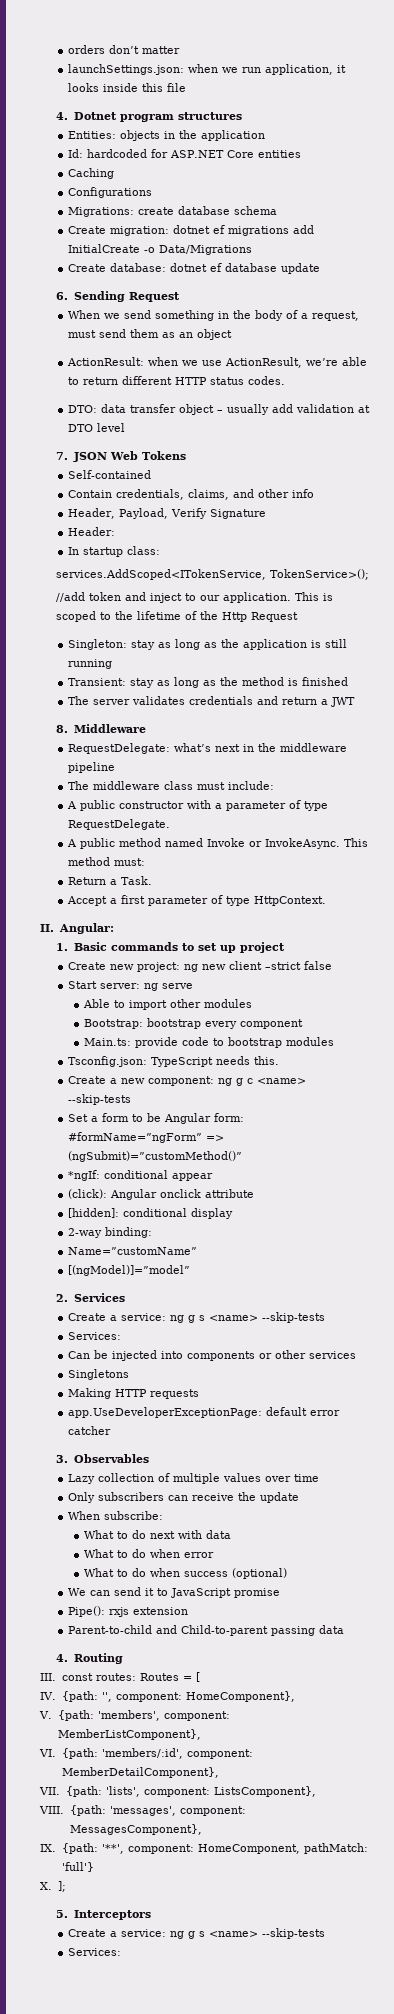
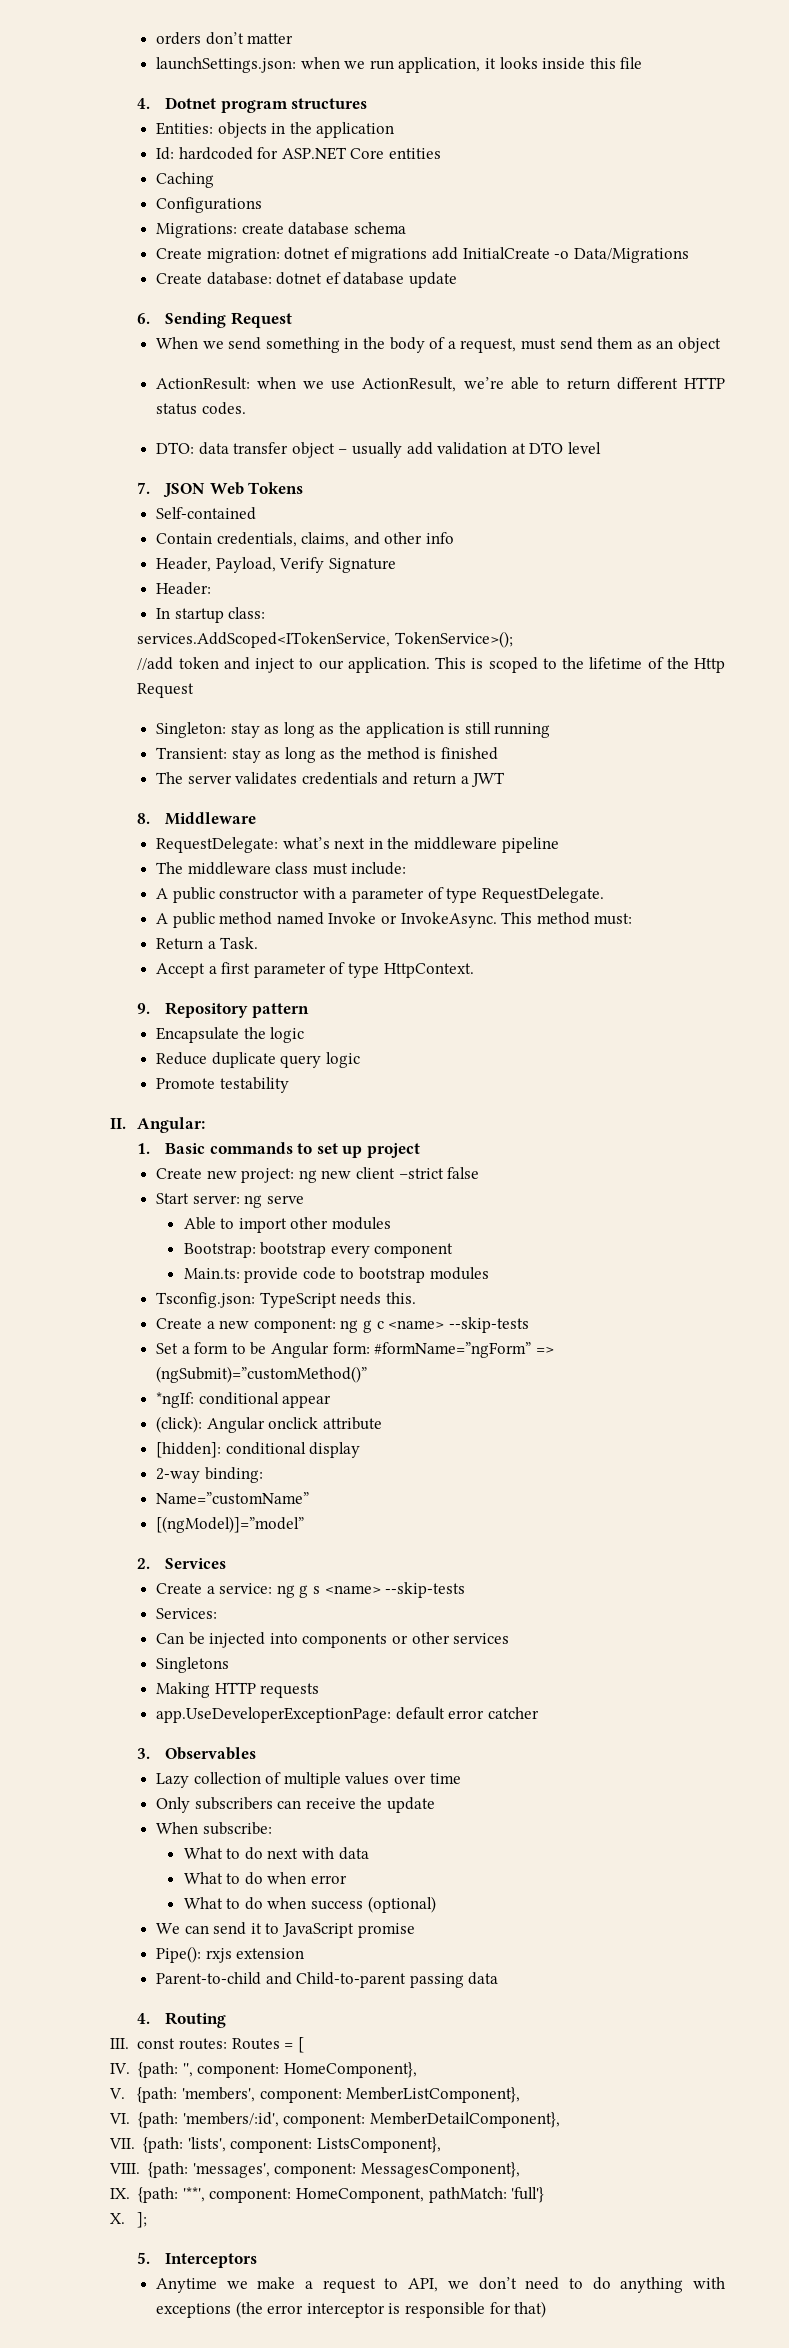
+ 9. Repository pattern
+ Encapsulate the logic
+ Reduce duplicate query logic
+ Promote testability
  5. Interceptors
- Create a service: ng g s <name> --skip-tests
- Services:
+ Anytime we make a request to API, we don’t need to do anything with exceptions (the error interceptor is responsible for that)

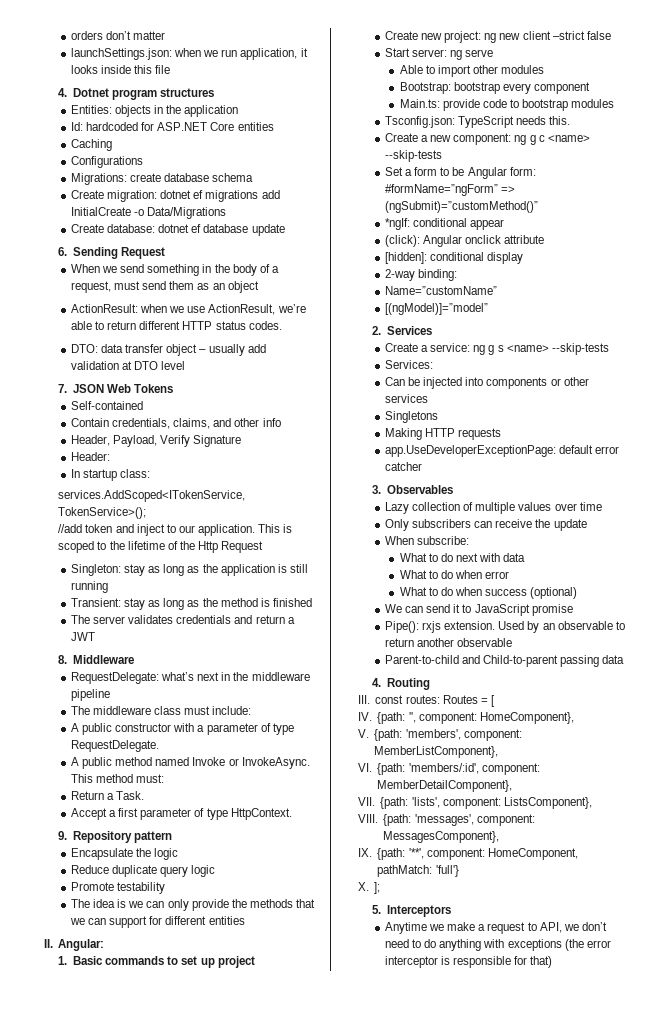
+ The idea is we can only provide the methods that we can support for different entities
- Pipe(): rxjs extension
+ Pipe(): rxjs extension. Used by an observable to return another observable

